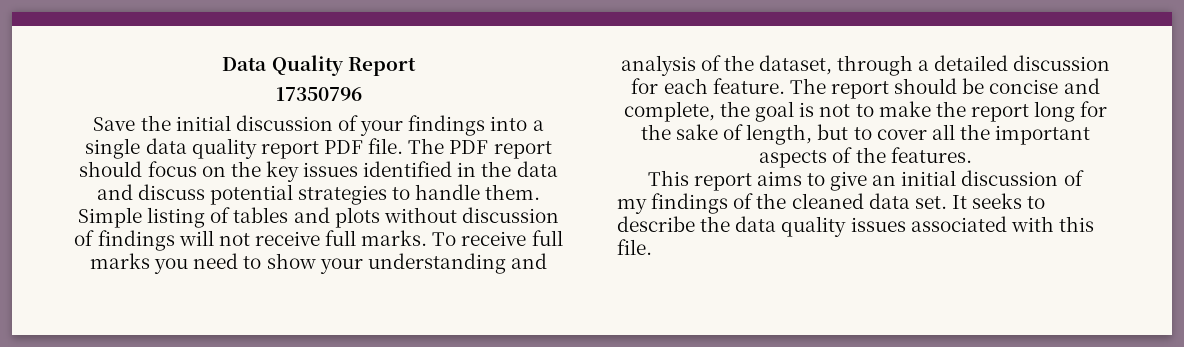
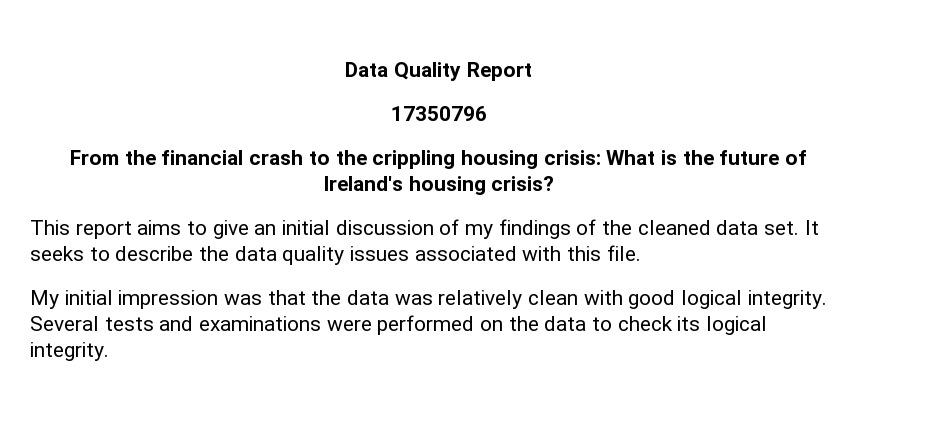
- Save the initial discussion of your findings into a single data quality report PDF file. The PDF report should focus on the key issues identified in the data and discuss potential strategies to handle them. Simple listing of tables and plots without discussion of findings will not receive full marks. To receive full marks you need to show your understanding and analysis of the dataset, through a detailed discussion for each feature. The report should be concise and complete, the goal is not to make the report long for the sake of length, but to cover all the important aspects of the features.
+ From the financial crash to the crippling housing crisis: What is the future of Ireland's housing crisis?
+ My initial impression was that the data was relatively clean with good logical integrity. Several tests and examinations were performed on the data to check its logical integrity.

